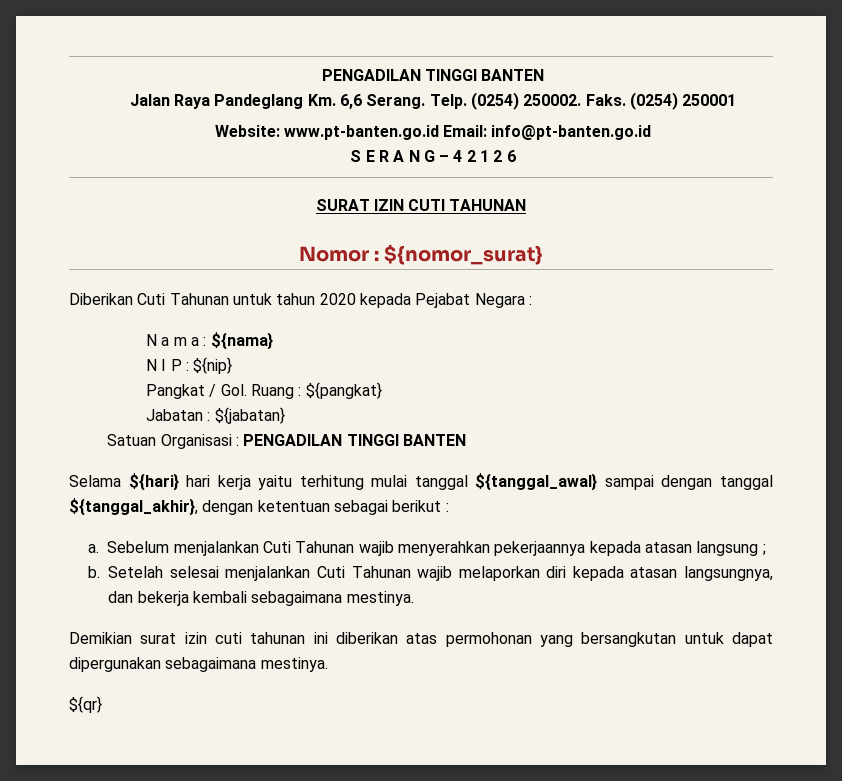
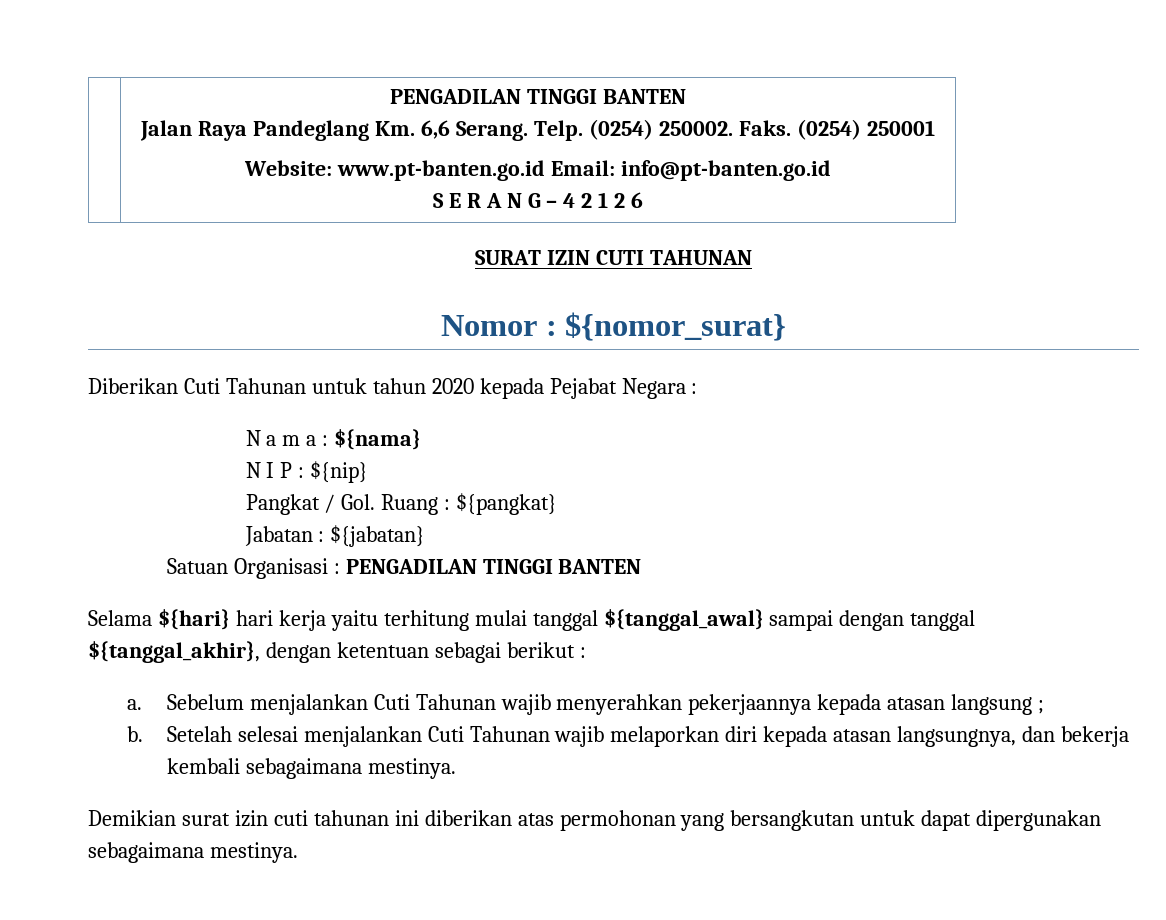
- ${qr}

